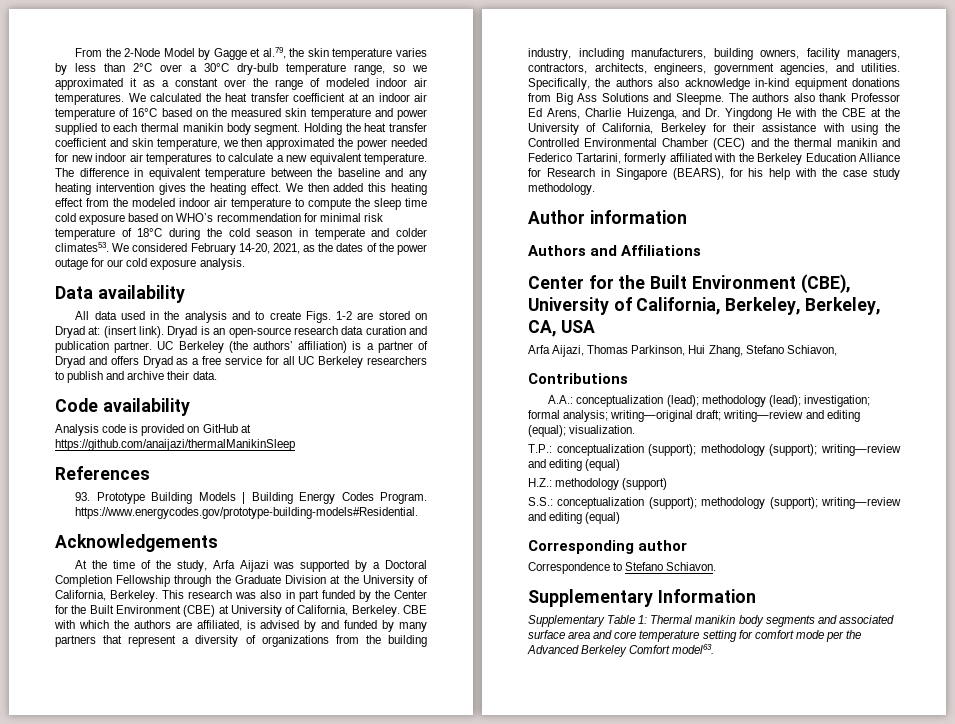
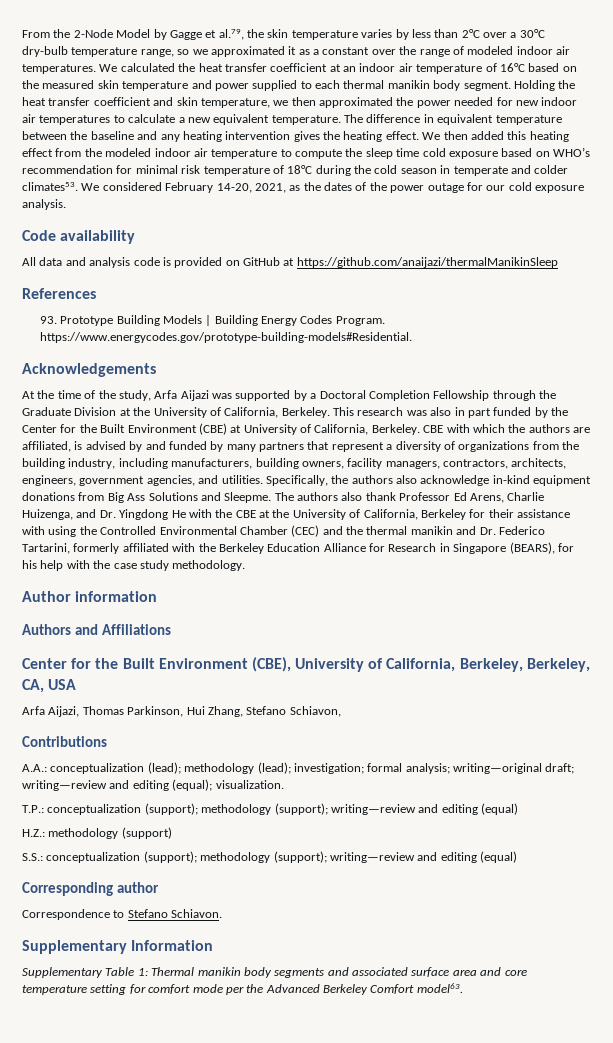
- Data availability
+ Code availability
- All data used in the analysis and to create Figs. 1-2 are stored on Dryad at: (insert link). Dryad is an open-source research data curation and publication partner. UC Berkeley (the authors’ affiliation) is a partner of Dryad and offers Dryad as a free service for all UC Berkeley researchers to publish and archive their data.
- Code availability
- Analysis code is provided on GitHub at https://github.com/anaijazi/thermalManikinSleep
+ All data and analysis code is provided on GitHub at https://github.com/anaijazi/thermalManikinSleep
- The authors also thank Professor Ed Arens, Charlie Huizenga, and Dr. Yingdong He with the CBE at the University of California, Berkeley for their assistance with using the Controlled Environmental Chamber (CEC) and the thermal manikin and Federico Tartarini, formerly affiliated with the Berkeley Education Alliance for Research in Singapore (BEARS), for his help with the case study methodology.
+ The authors also thank Professor Ed Arens, Charlie Huizenga, and Dr. Yingdong He with the CBE at the University of California, Berkeley for their assistance with using the Controlled Environmental Chamber (CEC) and the thermal manikin and Dr. Federico Tartarini, formerly affiliated with the Berkeley Education Alliance for Research in Singapore (BEARS), for his help with the case study methodology.

